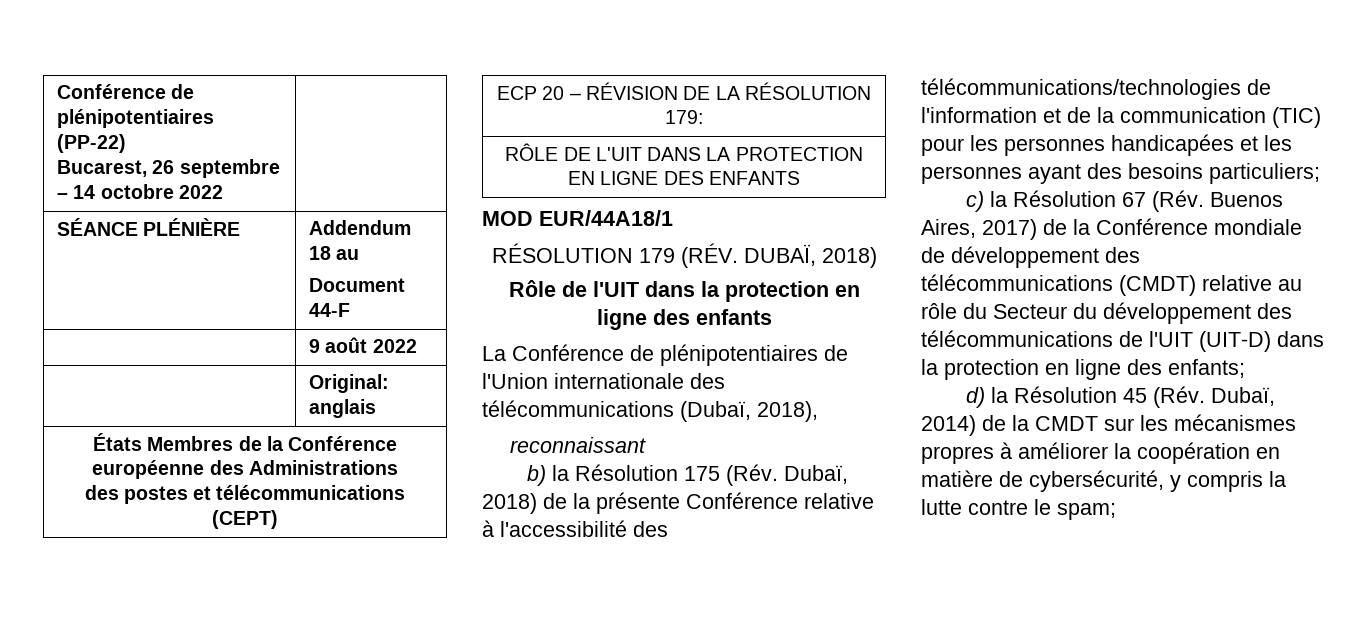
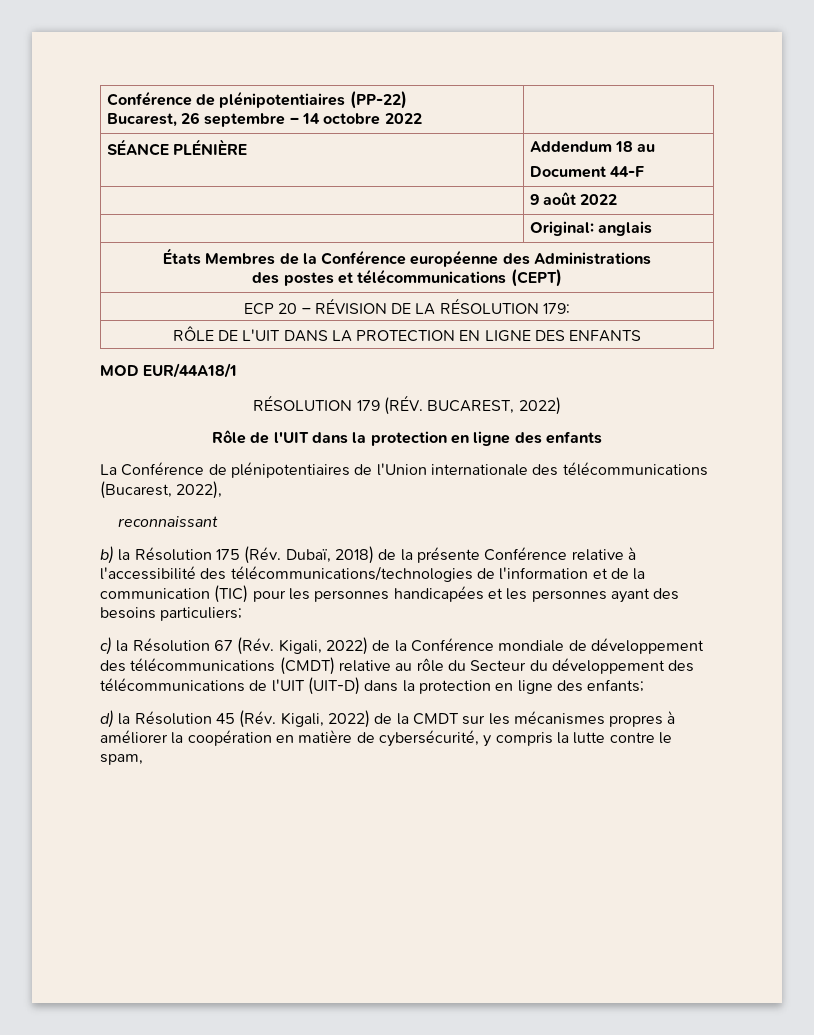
- RÉSOLUTION 179 (RÉV. DUBAÏ, 2018)
+ RÉSOLUTION 179 (RÉV. BUCAREST, 2022)
- La Conférence de plénipotentiaires de l'Union internationale des télécommunications (Dubaï, 2018),
+ La Conférence de plénipotentiaires de l'Union internationale des télécommunications (Bucarest, 2022),
- c) la Résolution 67 (Rév. Buenos Aires, 2017) de la Conférence mondiale de développement des télécommunications (CMDT) relative au rôle du Secteur du développement des télécommunications de l'UIT (UIT-D) dans la protection en ligne des enfants;
+ c) la Résolution 67 (Rév. Kigali, 2022) de la Conférence mondiale de développement des télécommunications (CMDT) relative au rôle du Secteur du développement des télécommunications de l'UIT (UIT-D) dans la protection en ligne des enfants;
- d) la Résolution 45 (Rév. Dubaï, 2014) de la CMDT sur les mécanismes propres à améliorer la coopération en matière de cybersécurité, y compris la lutte contre le spam;
+ d) la Résolution 45 (Rév. Kigali, 2022) de la CMDT sur les mécanismes propres à améliorer la coopération en matière de cybersécurité, y compris la lutte contre le spam,

